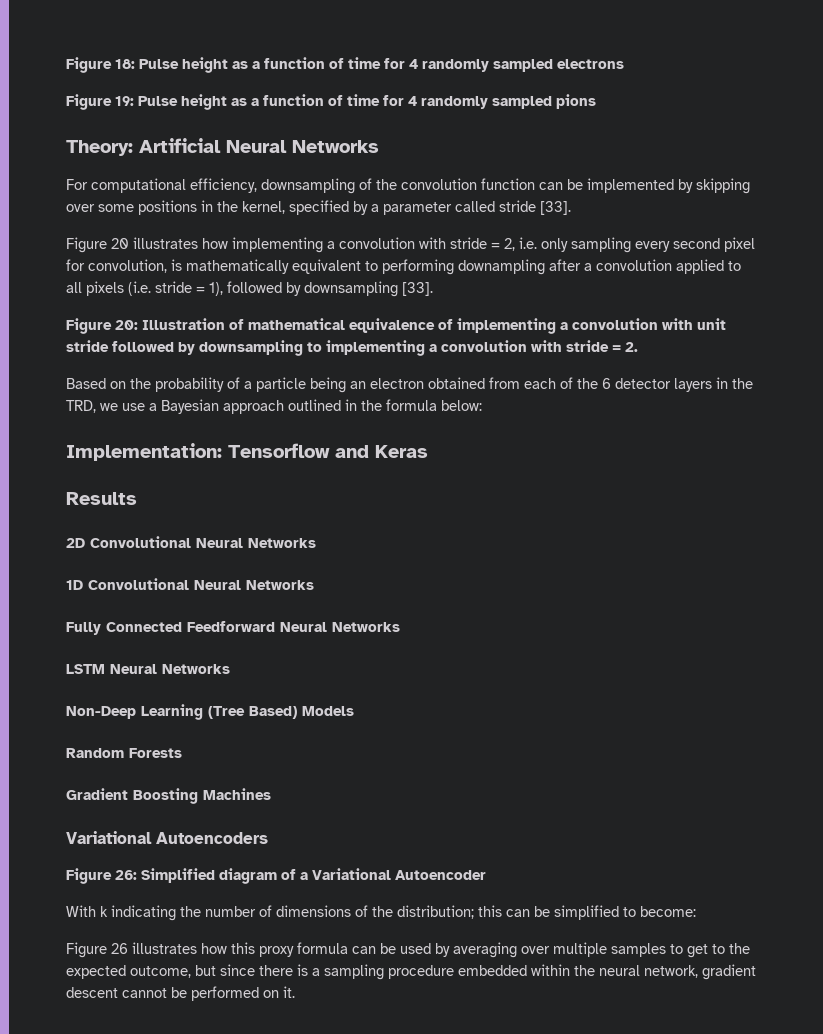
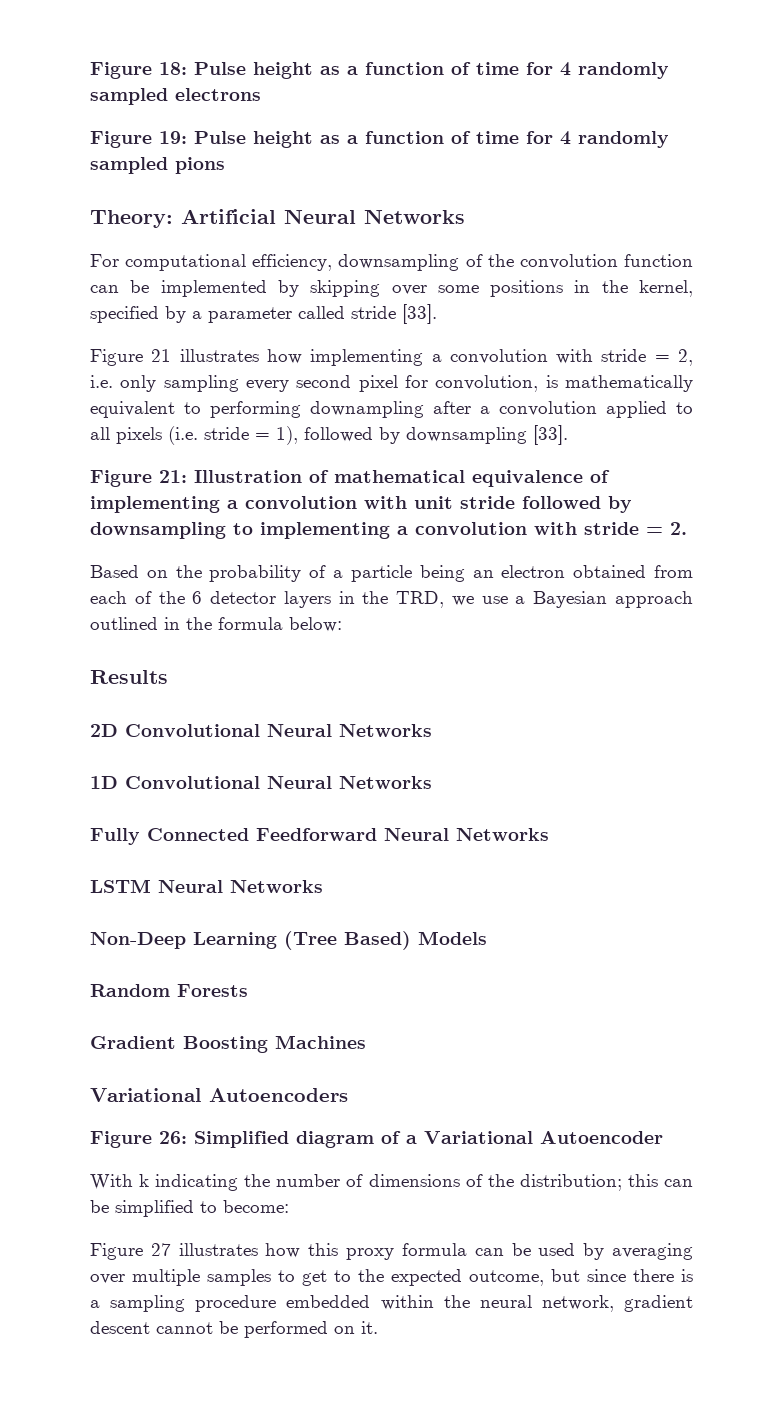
- Figure 20 illustrates how implementing a convolution with stride = 2, i.e. only sampling every second pixel for convolution, is mathematically equivalent to performing downampling after a convolution applied to all pixels (i.e. stride = 1), followed by downsampling [33].
+ Figure 21 illustrates how implementing a convolution with stride = 2, i.e. only sampling every second pixel for convolution, is mathematically equivalent to performing downampling after a convolution applied to all pixels (i.e. stride = 1), followed by downsampling [33].
- Figure 20: Illustration of mathematical equivalence of implementing a convolution with unit stride followed by downsampling to implementing a convolution with stride = 2.
+ Figure 21: Illustration of mathematical equivalence of implementing a convolution with unit stride followed by downsampling to implementing a convolution with stride = 2.
- Implementation: Tensorflow and Keras
- Figure 26 illustrates how this proxy formula can be used by averaging over multiple samples to get to the expected outcome, but since there is a sampling procedure embedded within the neural network, gradient descent cannot be performed on it.
+ Figure 27 illustrates how this proxy formula can be used by averaging over multiple samples to get to the expected outcome, but since there is a sampling procedure embedded within the neural network, gradient descent cannot be performed on it.

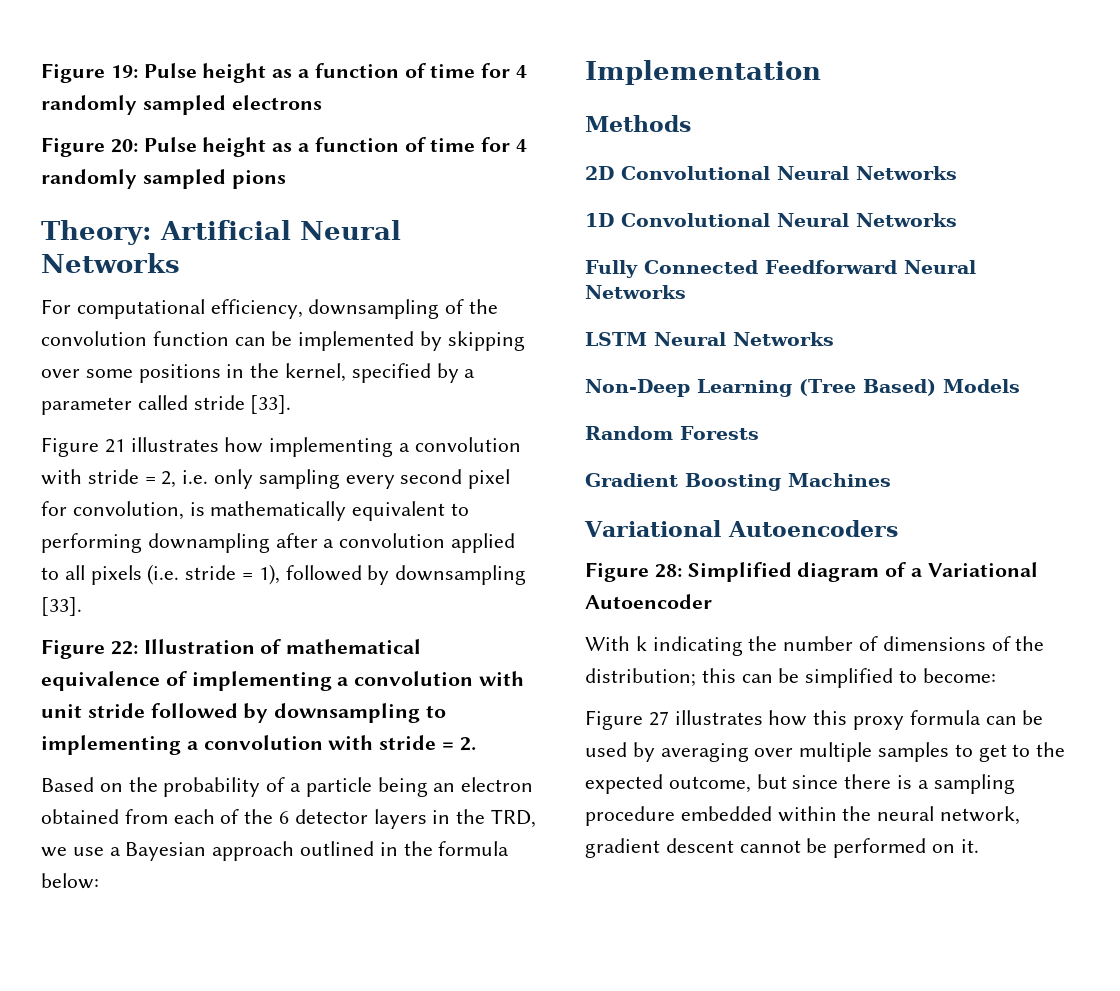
- Figure 18: Pulse height as a function of time for 4 randomly sampled electrons
+ Figure 19: Pulse height as a function of time for 4 randomly sampled electrons
- Figure 19: Pulse height as a function of time for 4 randomly sampled pions
+ Figure 20: Pulse height as a function of time for 4 randomly sampled pions
- Figure 21: Illustration of mathematical equivalence of implementing a convolution with unit stride followed by downsampling to implementing a convolution with stride = 2.
+ Figure 22: Illustration of mathematical equivalence of implementing a convolution with unit stride followed by downsampling to implementing a convolution with stride = 2.
- Results
+ Implementation
+ Methods
- Figure 26: Simplified diagram of a Variational Autoencoder
+ Figure 28: Simplified diagram of a Variational Autoencoder

